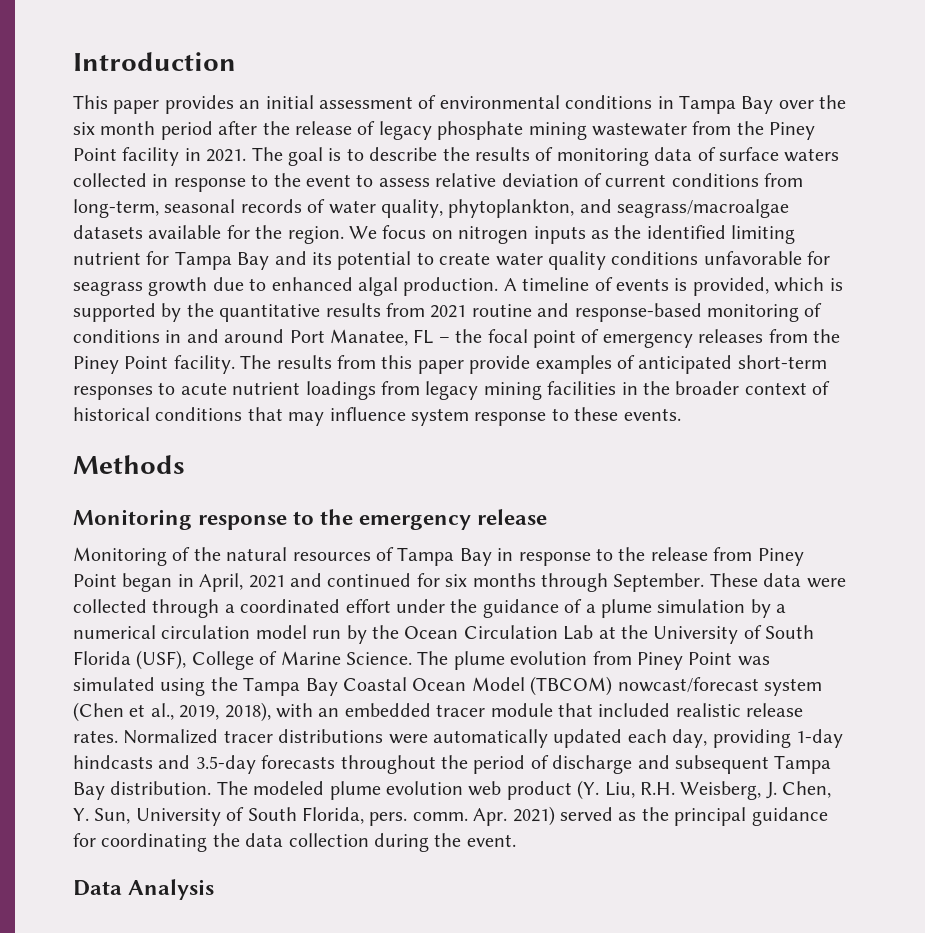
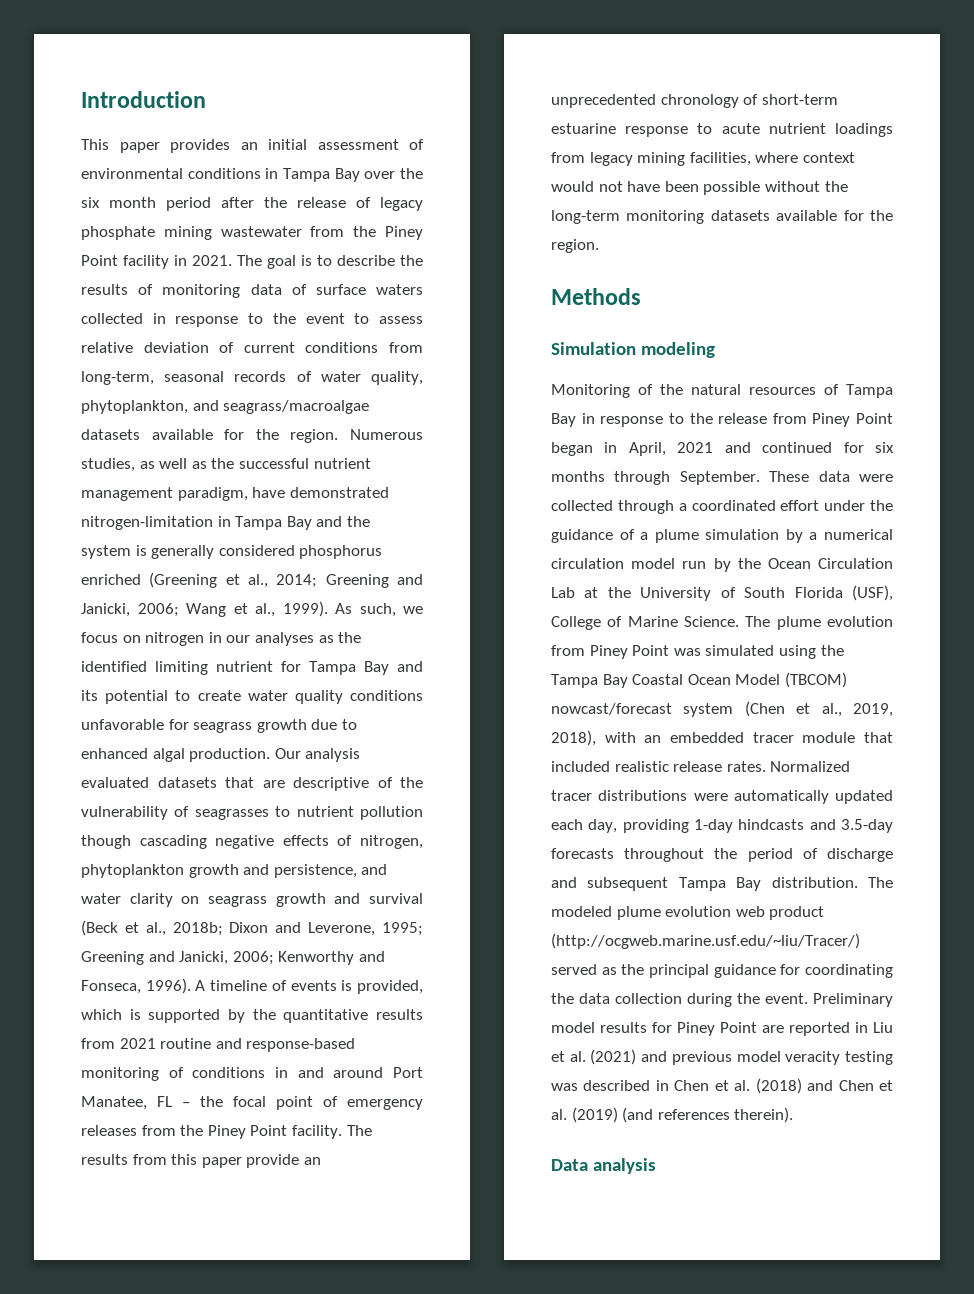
- We focus on nitrogen inputs as the identified limiting nutrient for Tampa Bay and its potential to create water quality conditions unfavorable for seagrass growth due to enhanced algal production.
+ Numerous studies, as well as the successful nutrient management paradigm, have demonstrated nitrogen-limitation in Tampa Bay and the system is generally considered phosphorus enriched (Greening et al., 2014; Greening and Janicki, 2006; Wang et al., 1999). As such, we focus on nitrogen in our analyses as the identified limiting nutrient for Tampa Bay and its potential to create water quality conditions unfavorable for seagrass growth due to enhanced algal production.
+ Our analysis evaluated datasets that are descriptive of the vulnerability of seagrasses to nutrient pollution though cascading negative effects of nitrogen, phytoplankton growth and persistence, and water clarity on seagrass growth and survival (Beck et al., 2018b; Dixon and Leverone, 1995; Greening and Janicki, 2006; Kenworthy and Fonseca, 1996).
- The results from this paper provide examples of anticipated short-term responses to acute nutrient loadings from legacy mining facilities in the broader context of historical conditions that may influence system response to these events.
+ The results from this paper provide an unprecedented chronology of short-term estuarine response to acute nutrient loadings from legacy mining facilities, where context would not have been possible without the long-term monitoring datasets available for the region.
  Methods
- Monitoring response to the emergency release
+ Simulation modeling
- The modeled plume evolution web product (Y. Liu, R.H. Weisberg, J. Chen, Y. Sun, University of South Florida, pers. comm. Apr. 2021) served as the principal guidance for coordinating the data collection during the event.
+ The modeled plume evolution web product (http://ocgweb.marine.usf.edu/~liu/Tracer/) served as the principal guidance for coordinating the data collection during the event. Preliminary model results for Piney Point are reported in Liu et al. (2021) and previous model veracity testing was described in Chen et al. (2018) and Chen et al. (2019) (and references therein).
- Data Analysis
+ Data analysis

